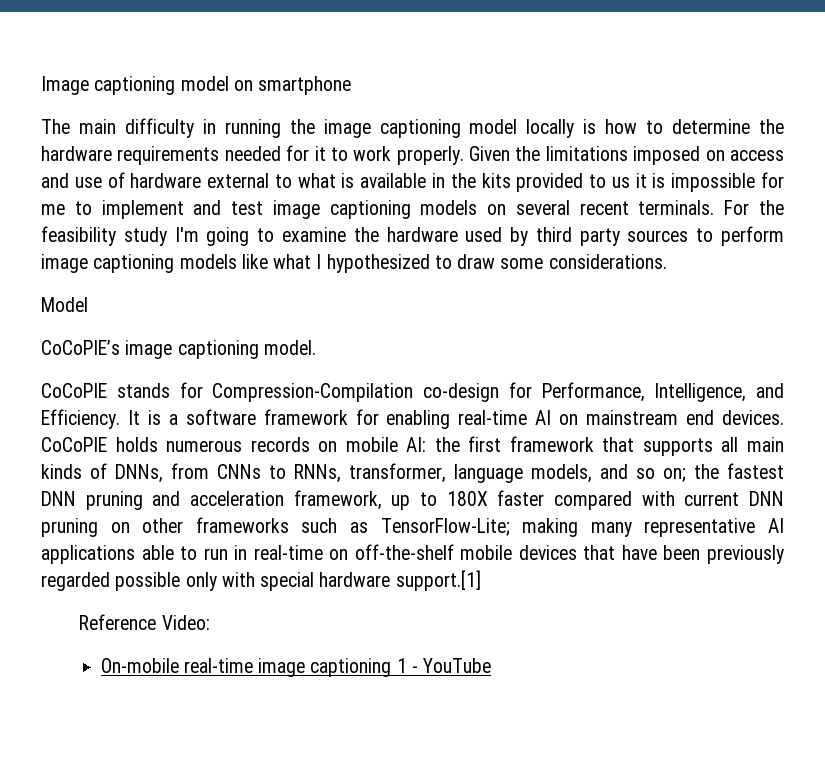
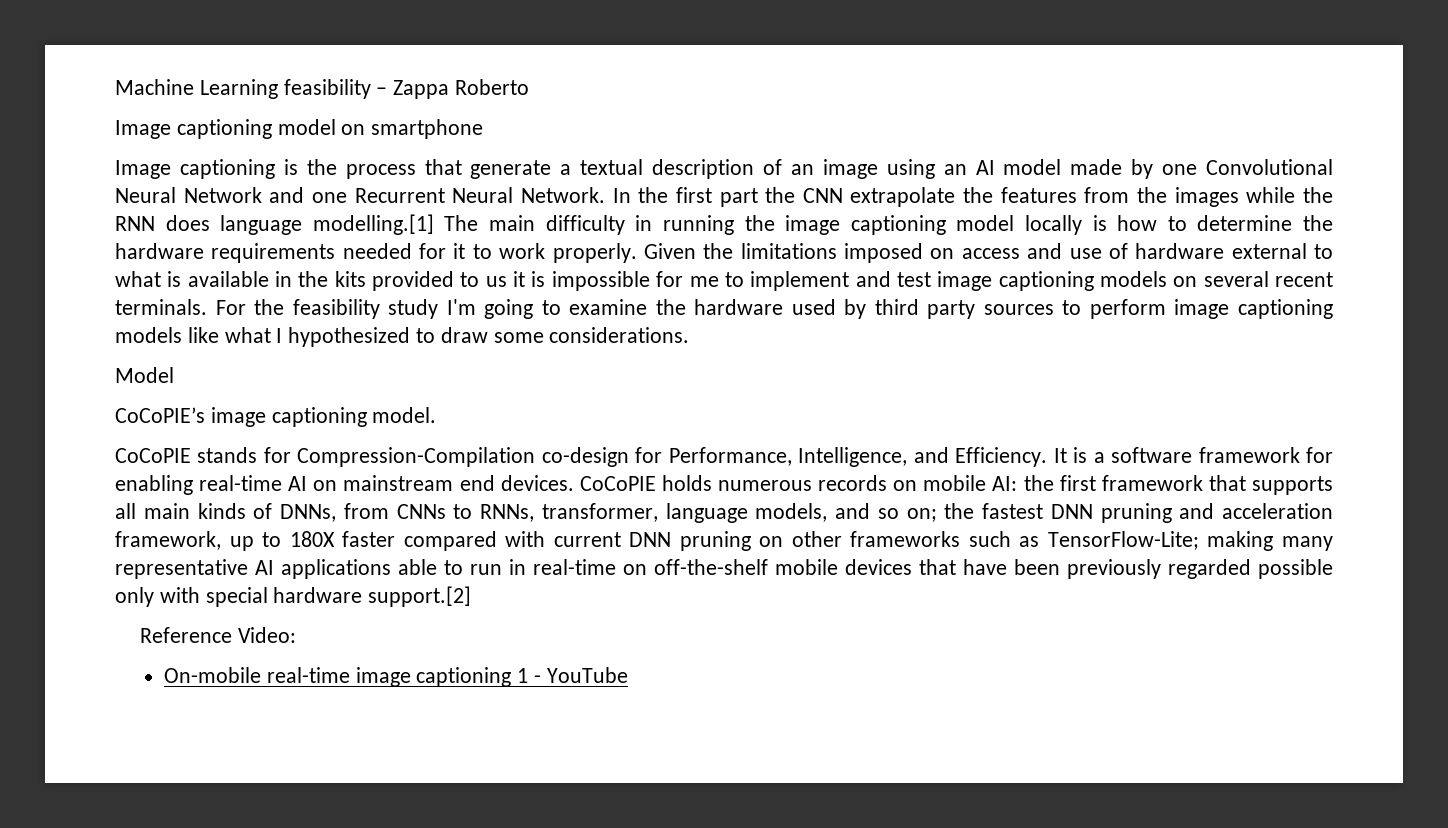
+ Machine Learning feasibility – Zappa Roberto
- The main difficulty in running the image captioning model locally is how to determine the hardware requirements needed for it to work properly.
+ Image captioning is the process that generate a textual description of an image using an AI model made by one Convolutional Neural Network and one Recurrent Neural Network. In the first part the CNN extrapolate the features from the images while the RNN does language modelling.[1] The main difficulty in running the image captioning model locally is how to determine the hardware requirements needed for it to work properly.
- making many representative AI applications able to run in real-time on off-the-shelf mobile devices that have been previously regarded possible only with special hardware support.[1]
+ making many representative AI applications able to run in real-time on off-the-shelf mobile devices that have been previously regarded possible only with special hardware support.[2]

